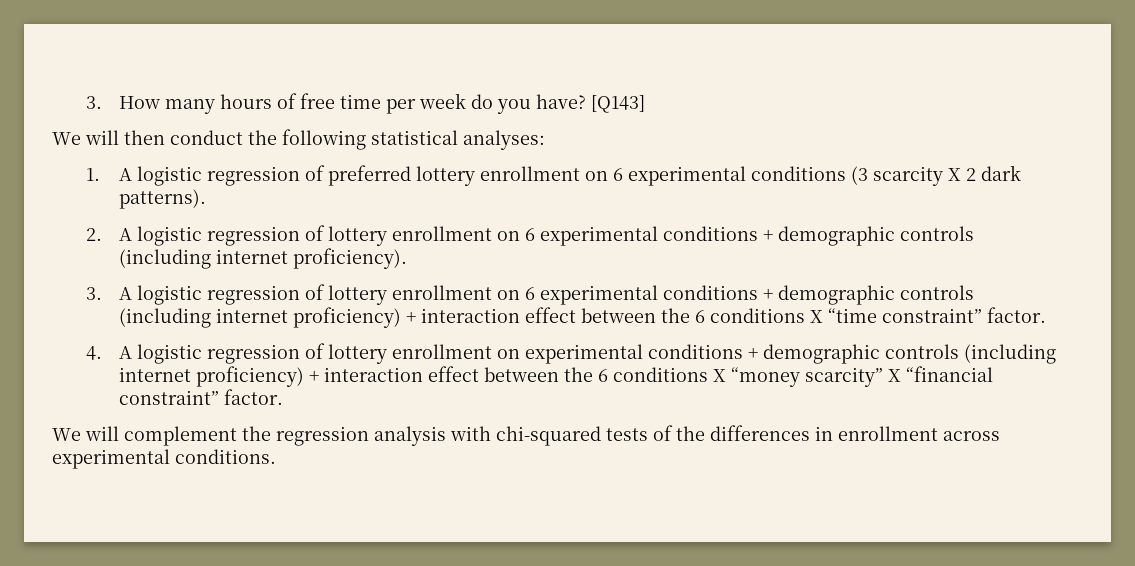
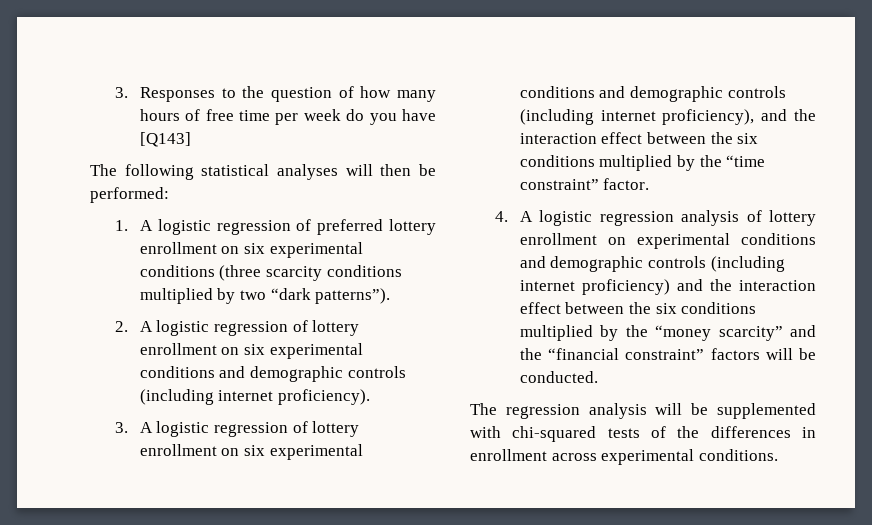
- 3. How many hours of free time per week do you have? [Q143]
+ 3. Responses to the question of how many hours of free time per week do you have [Q143]
- We will then conduct the following statistical analyses:
+ The following statistical analyses will then be performed:
- 1. A logistic regression of preferred lottery enrollment on 6 experimental conditions (3 scarcity X 2 dark patterns).
+ 1. A logistic regression of preferred lottery enrollment on six experimental conditions (three scarcity conditions multiplied by two “dark patterns”).
- 2. A logistic regression of lottery enrollment on 6 experimental conditions + demographic controls (including internet proficiency).
+ 2. A logistic regression of lottery enrollment on six experimental conditions and demographic controls (including internet proficiency).
- 3. A logistic regression of lottery enrollment on 6 experimental conditions + demographic controls (including internet proficiency) + interaction effect between the 6 conditions X “time constraint” factor.
+ 3. A logistic regression of lottery enrollment on six experimental conditions and demographic controls (including internet proficiency), and the interaction effect between the six conditions multiplied by the “time constraint” factor.
- 4. A logistic regression of lottery enrollment on experimental conditions + demographic controls (including internet proficiency) + interaction effect between the 6 conditions X “money scarcity” X “financial constraint” factor.
- We will complement the regression analysis with chi-squared tests of the differences in enrollment across experimental conditions.
+ 4. A logistic regression analysis of lottery enrollment on experimental conditions and demographic controls (including internet proficiency) and the interaction effect between the six conditions multiplied by the “money scarcity” and the “financial constraint” factors will be conducted.
+ The regression analysis will be supplemented with chi-squared tests of the differences in enrollment across experimental conditions.

